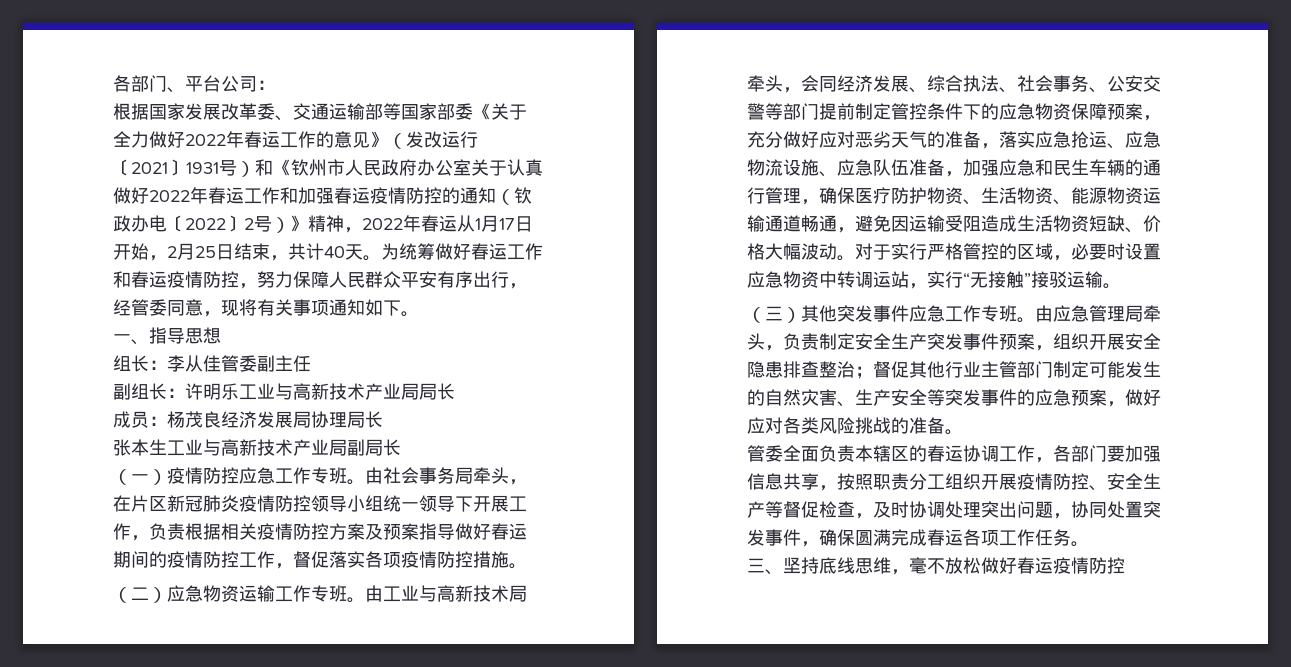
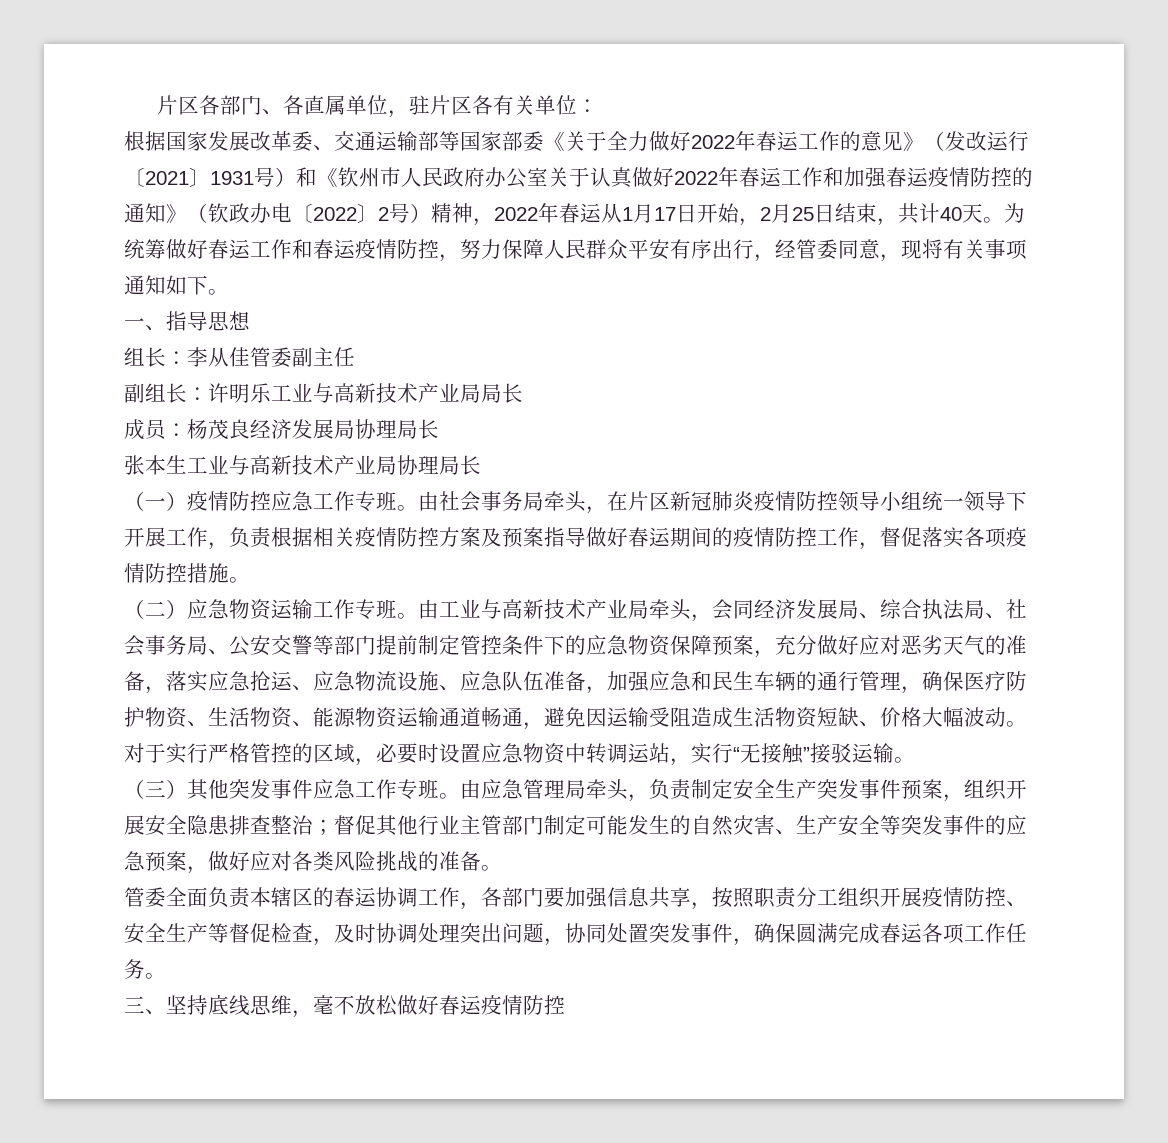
- 各部门、平台公司：
+ 片区各部门、各直属单位，驻片区各有关单位：
- 根据国家发展改革委、交通运输部等国家部委《关于全力做好2022年春运工作的意见》（发改运行〔2021〕1931号）和《钦州市人民政府办公室关于认真做好2022年春运工作和加强春运疫情防控的通知（钦政办电〔2022〕2号）》精神，2022年春运从1月17日开始，2月25日结束，共计40天。
+ 根据国家发展改革委、交通运输部等国家部委《关于全力做好2022年春运工作的意见》（发改运行〔2021〕1931号）和《钦州市人民政府办公室关于认真做好2022年春运工作和加强春运疫情防控的通知》（钦政办电〔2022〕2号）精神，2022年春运从1月17日开始，2月25日结束，共计40天。
- 张本生工业与高新技术产业局副局长
+ 张本生工业与高新技术产业局协理局长
- 由工业与高新技术局牵头，会同经济发展、综合执法、社会事务、公安交警等部门提前制定管控条件下的应急物资保障预案，充分做好应对恶劣天气的准备，落实应急抢运、应急物流设施、应急队伍准备，加强应急和民生车辆的通行管理，确保医疗防护物资、生活物资、能源物资运输通道畅通，避免因运输受阻造成生活物资短缺、价格大幅波动。
+ 由工业与高新技术产业局牵头，会同经济发展局、综合执法局、社会事务局、公安交警等部门提前制定管控条件下的应急物资保障预案，充分做好应对恶劣天气的准备，落实应急抢运、应急物流设施、应急队伍准备，加强应急和民生车辆的通行管理，确保医疗防护物资、生活物资、能源物资运输通道畅通，避免因运输受阻造成生活物资短缺、价格大幅波动。

